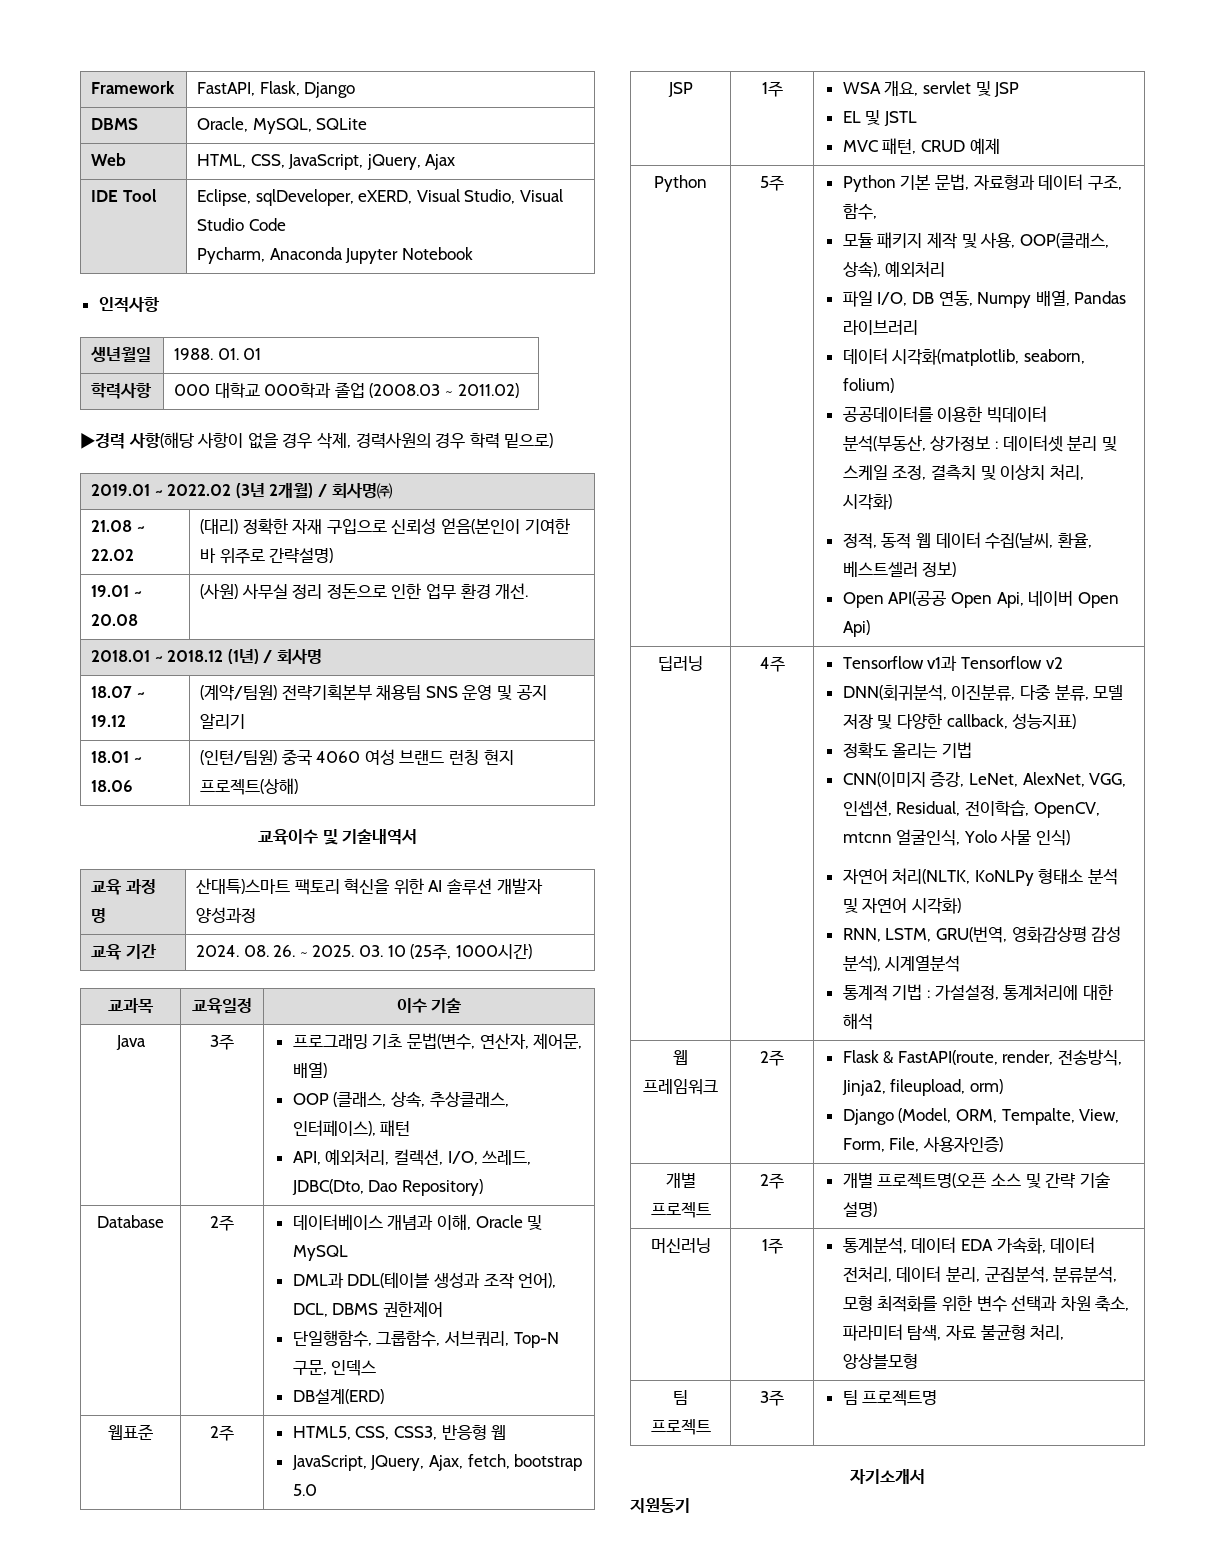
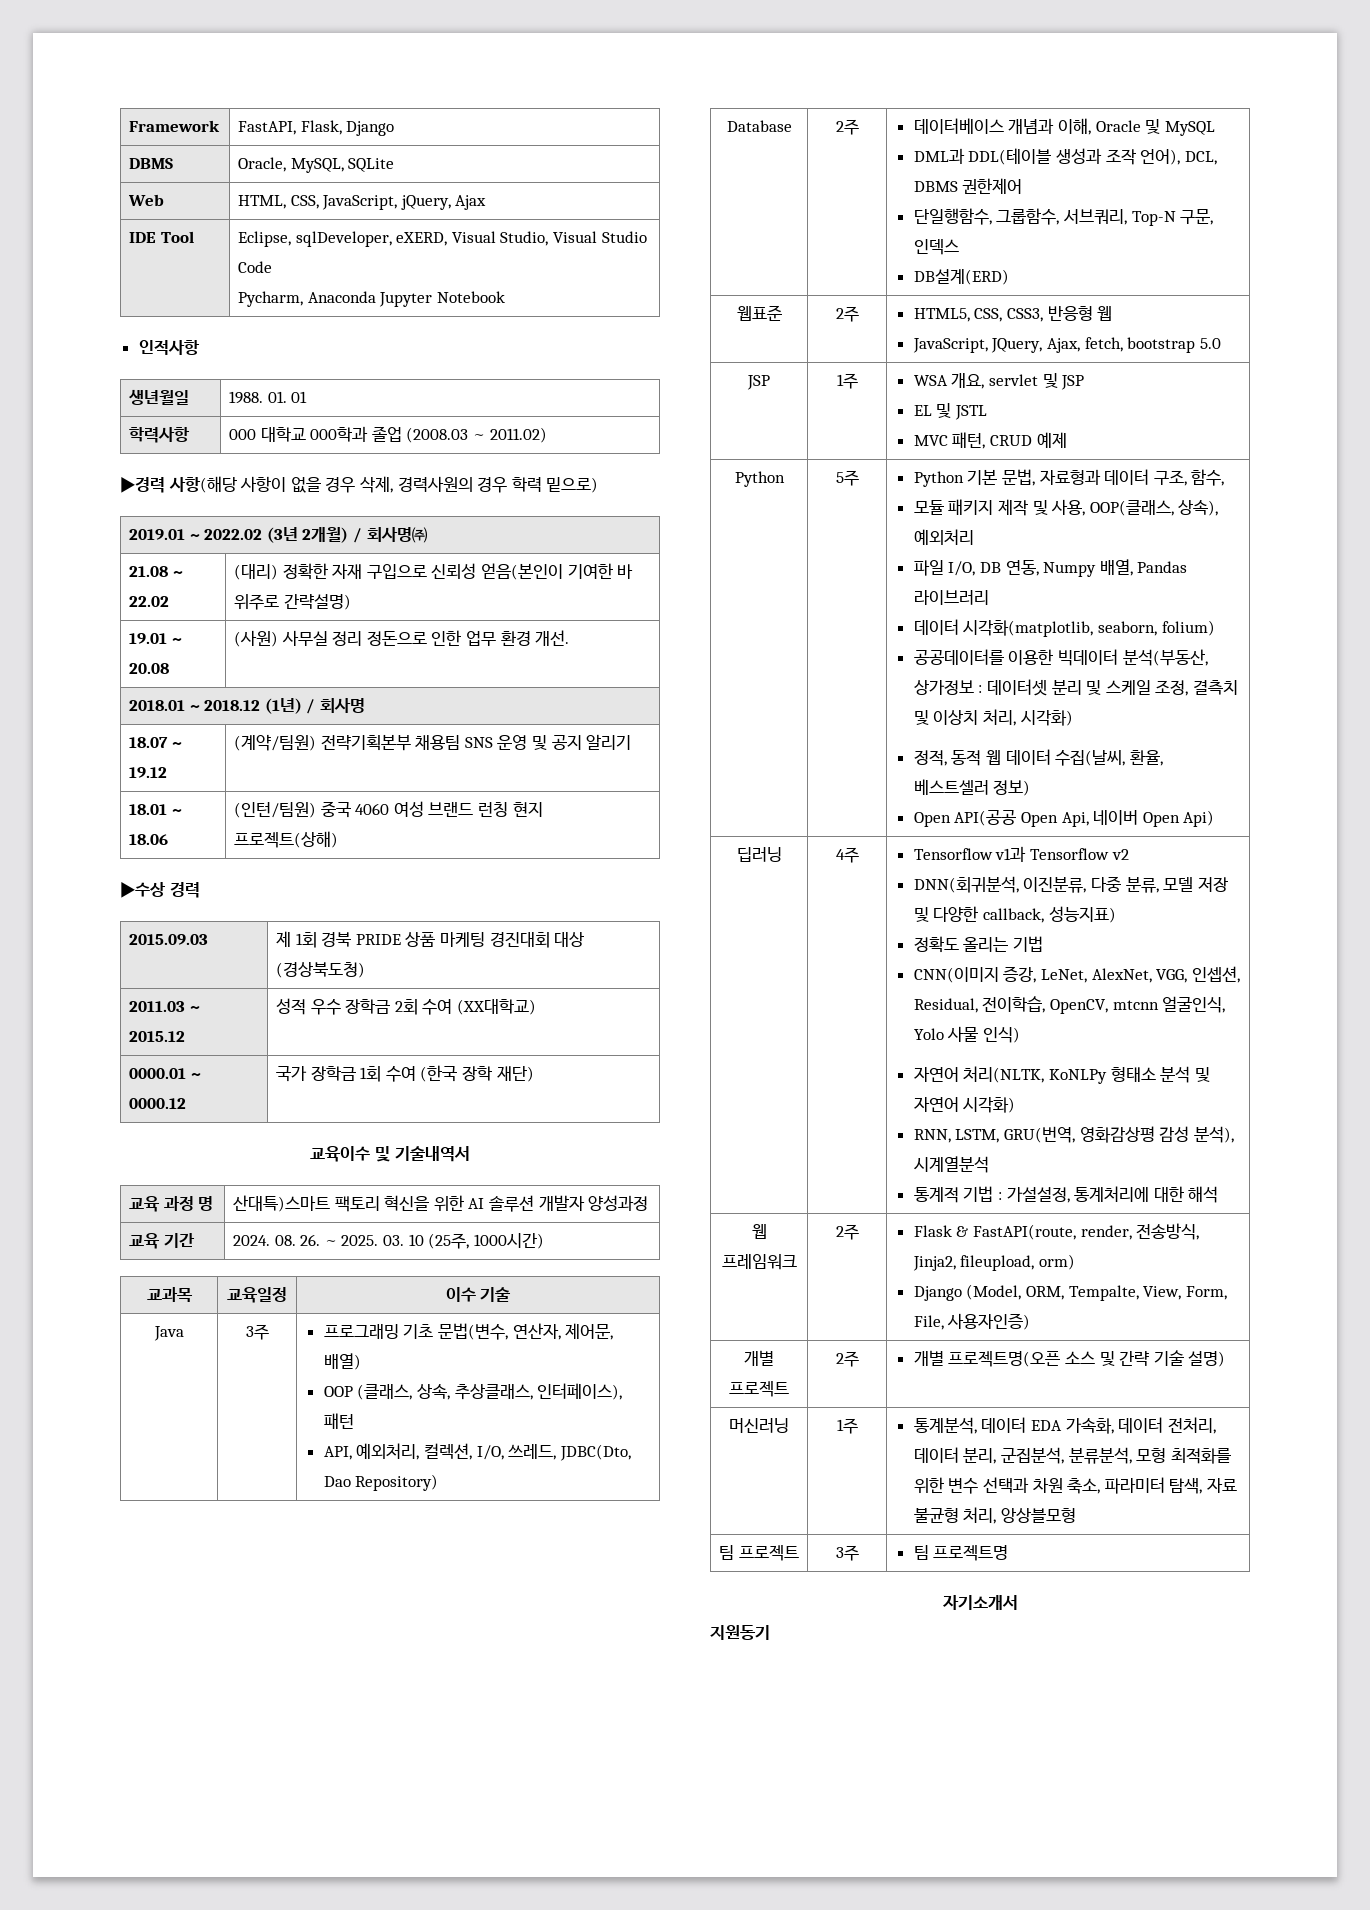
+ ▶수상 경력
+ 2015.09.03 | 제 1회 경북 PRIDE 상품 마케팅 경진대회 대상 (경상북도청)
+ 2011.03 ~ 2015.12 | 성적 우수 장학금 2회 수여 (XX대학교)
+ 0000.01 ~ 0000.12 | 국가 장학금 1회 수여 (한국 장학 재단)

